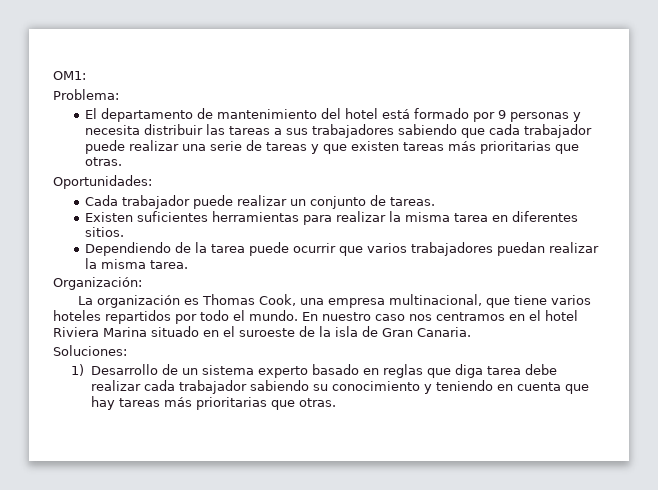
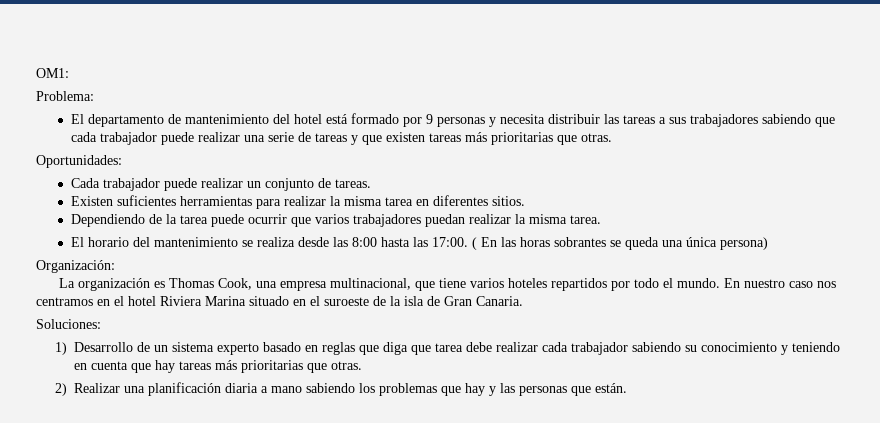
+ El horario del mantenimiento se realiza desde las 8:00 hasta las 17:00. ( En las horas sobrantes se queda una única persona)
- 1) Desarrollo de un sistema experto basado en reglas que diga tarea debe realizar cada trabajador sabiendo su conocimiento y teniendo en cuenta que hay tareas más prioritarias que otras.
+ 1) Desarrollo de un sistema experto basado en reglas que diga que tarea debe realizar cada trabajador sabiendo su conocimiento y teniendo en cuenta que hay tareas más prioritarias que otras.
+ 2) Realizar una planificación diaria a mano sabiendo los problemas que hay y las personas que están.

